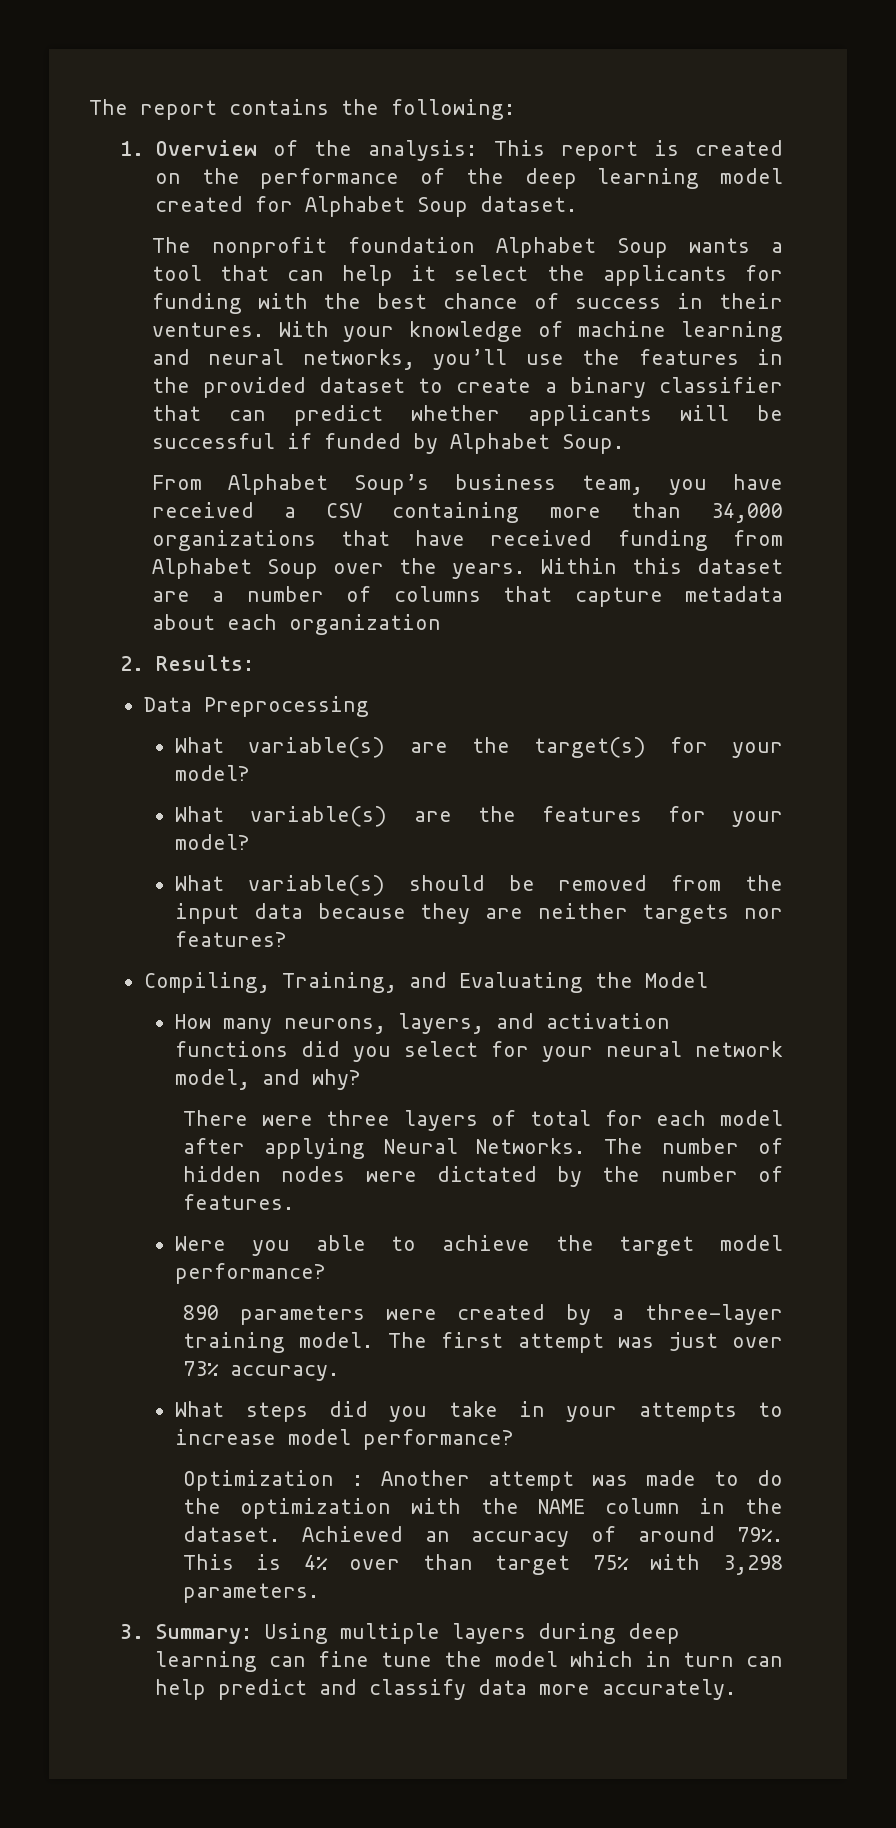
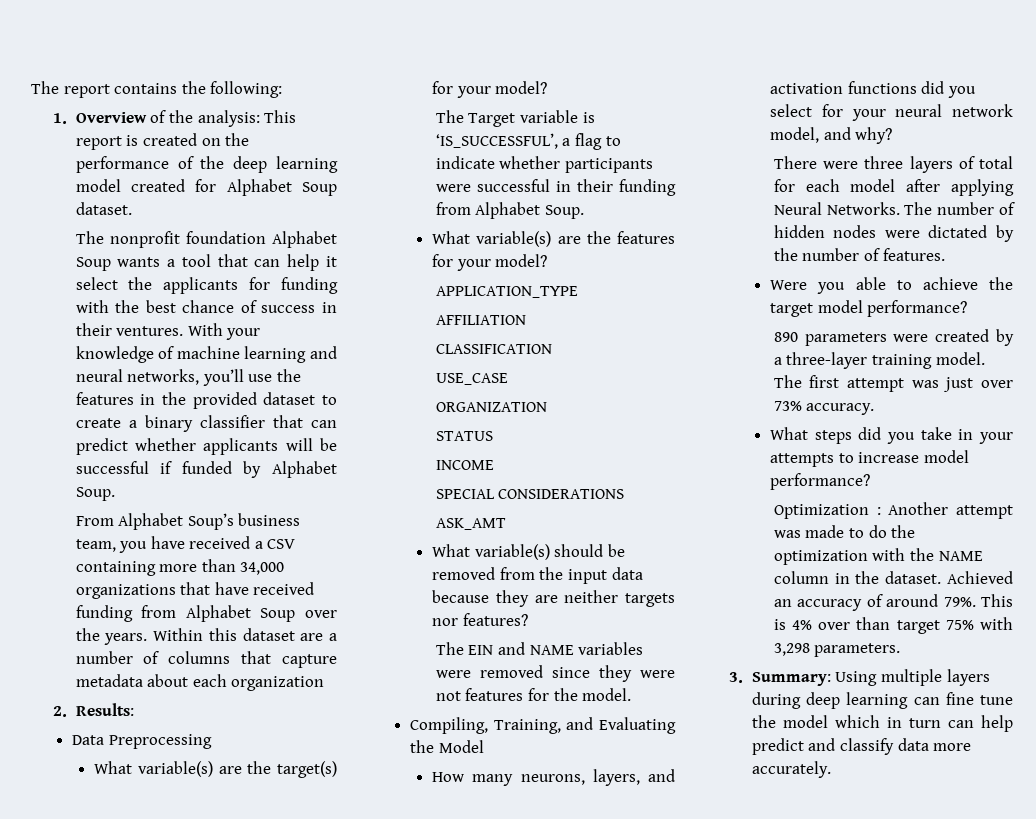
+ The Target variable is ‘IS_SUCCESSFUL’, a flag to indicate whether participants were successful in their funding from Alphabet Soup.
+ APPLICATION_TYPE
+ AFFILIATION
+ CLASSIFICATION
+ USE_CASE
+ ORGANIZATION
+ STATUS
+ INCOME
+ SPECIAL CONSIDERATIONS
+ ASK_AMT
+ The EIN and NAME variables were removed since they were not features for the model.

